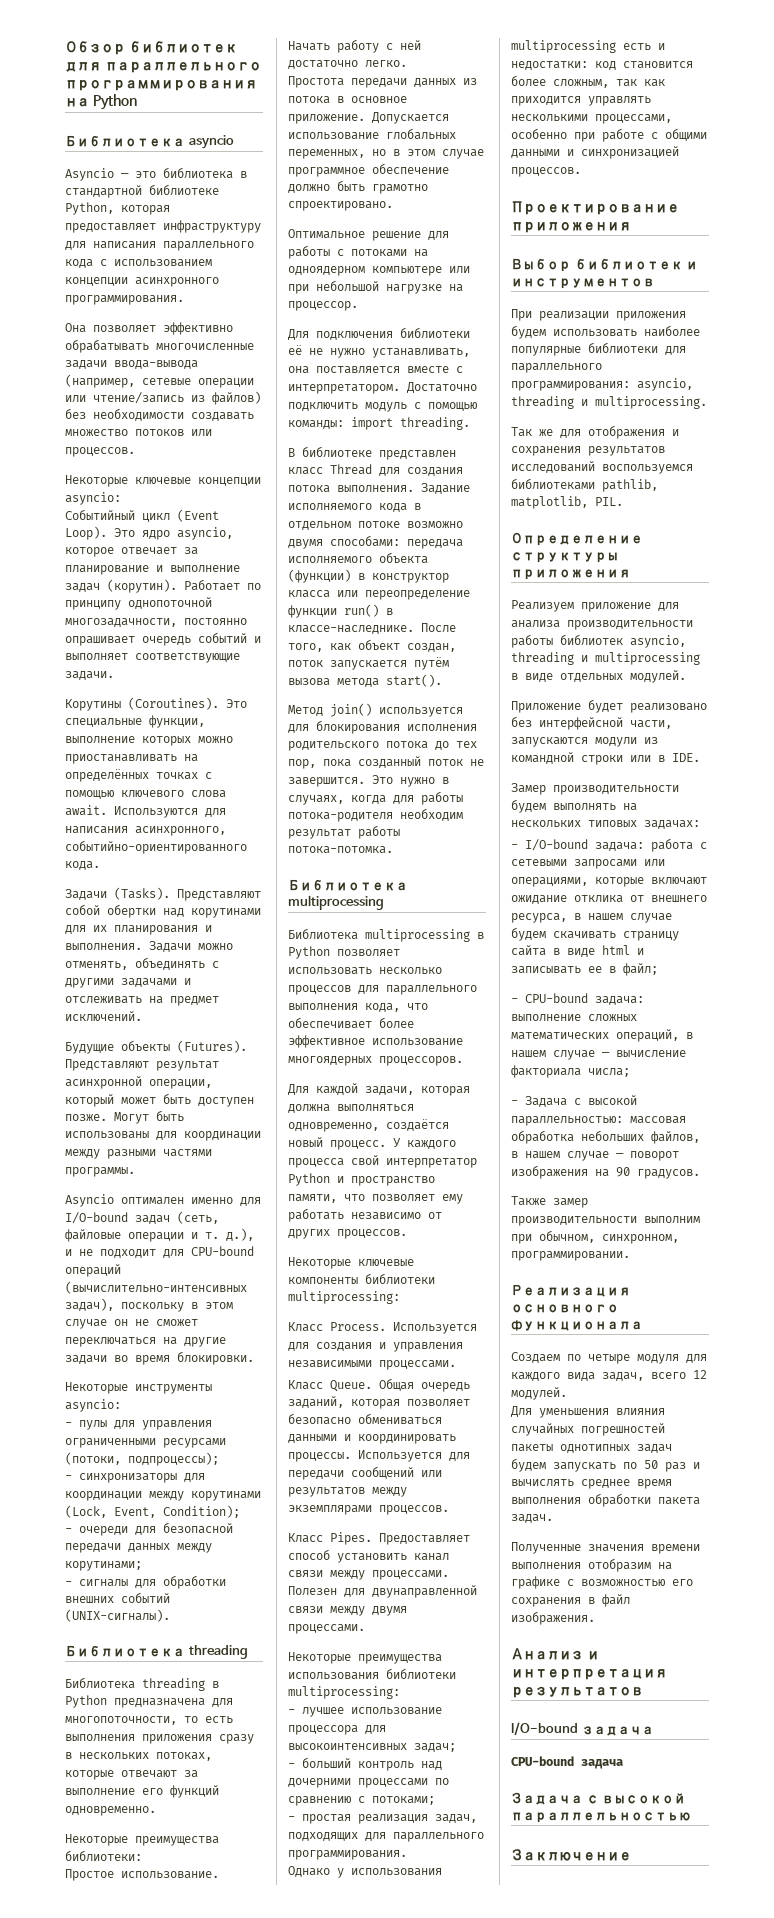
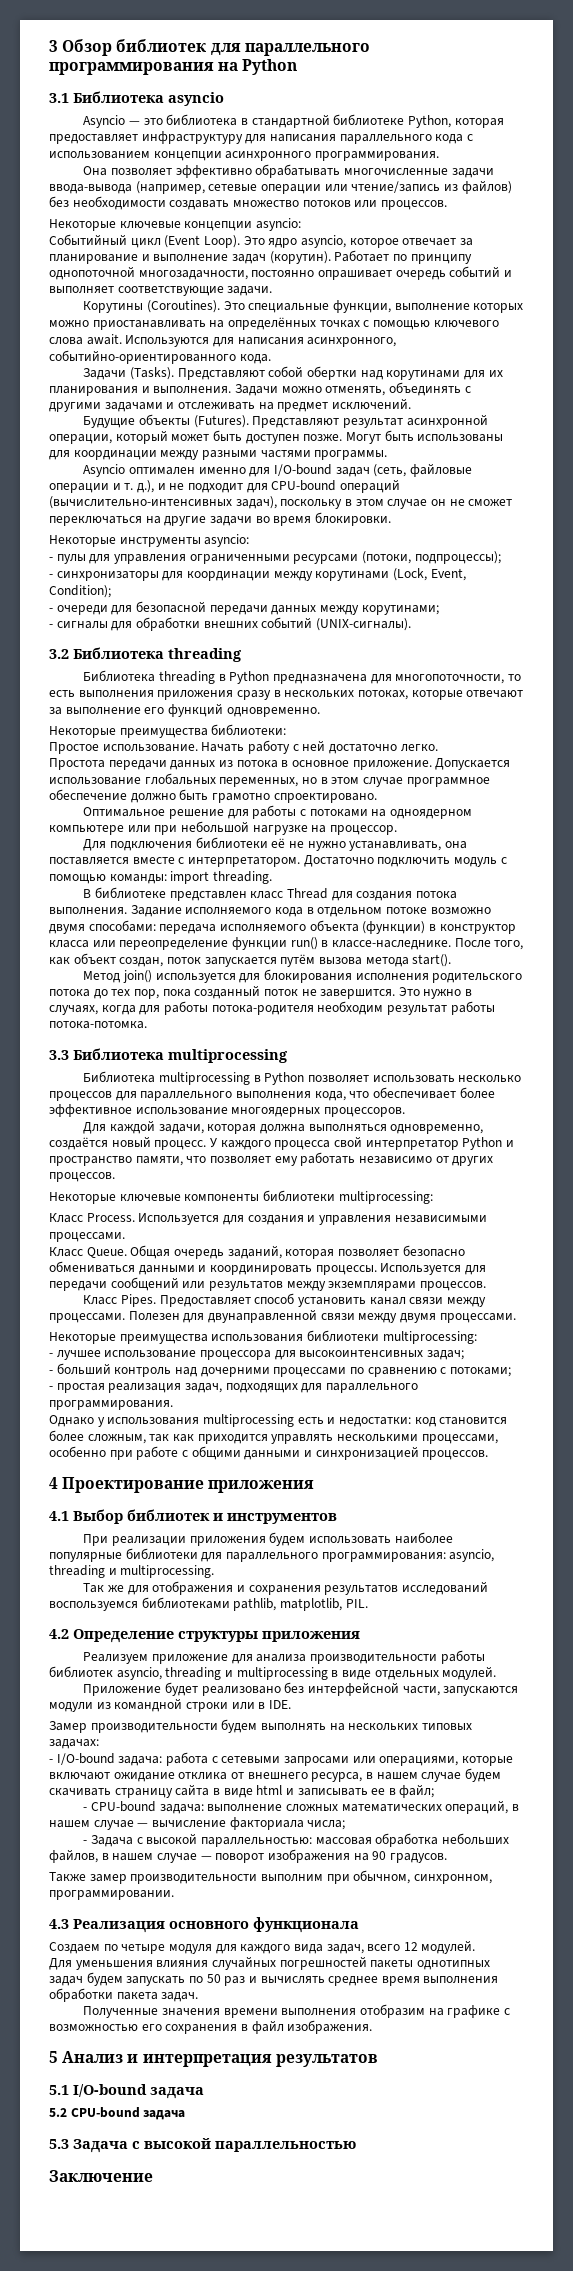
- Обзор библиотек для параллельного программирования на Python
+ 3 Обзор библиотек для параллельного программирования на Python
- Библиотека asyncio
+ 3.1 Библиотека asyncio
  - сигналы для обработки внешних событий (UNIX-сигналы).
- Библиотека threading
+ 3.2 Библиотека threading
  Это нужно в случаях, когда для работы потока-родителя необходим результат работы потока-потомка.
- Библиотека multiprocessing
+ 3.3 Библиотека multiprocessing
- Проектирование приложения
+ 4 Проектирование приложения
- Выбор библиотек и инструментов
+ 4.1 Выбор библиотек и инструментов
- Определение структуры приложения
+ 4.2 Определение структуры приложения
- Реализация основного функционала
+ 4.3 Реализация основного функционала
- Анализ и интерпретация результатов
+ 5 Анализ и интерпретация результатов
- I/O-bound задача
+ 5.1 I/O-bound задача
- CPU-bound задача
+ 5.2 CPU-bound задача
- Задача с высокой параллельностью
+ 5.3 Задача с высокой параллельностью

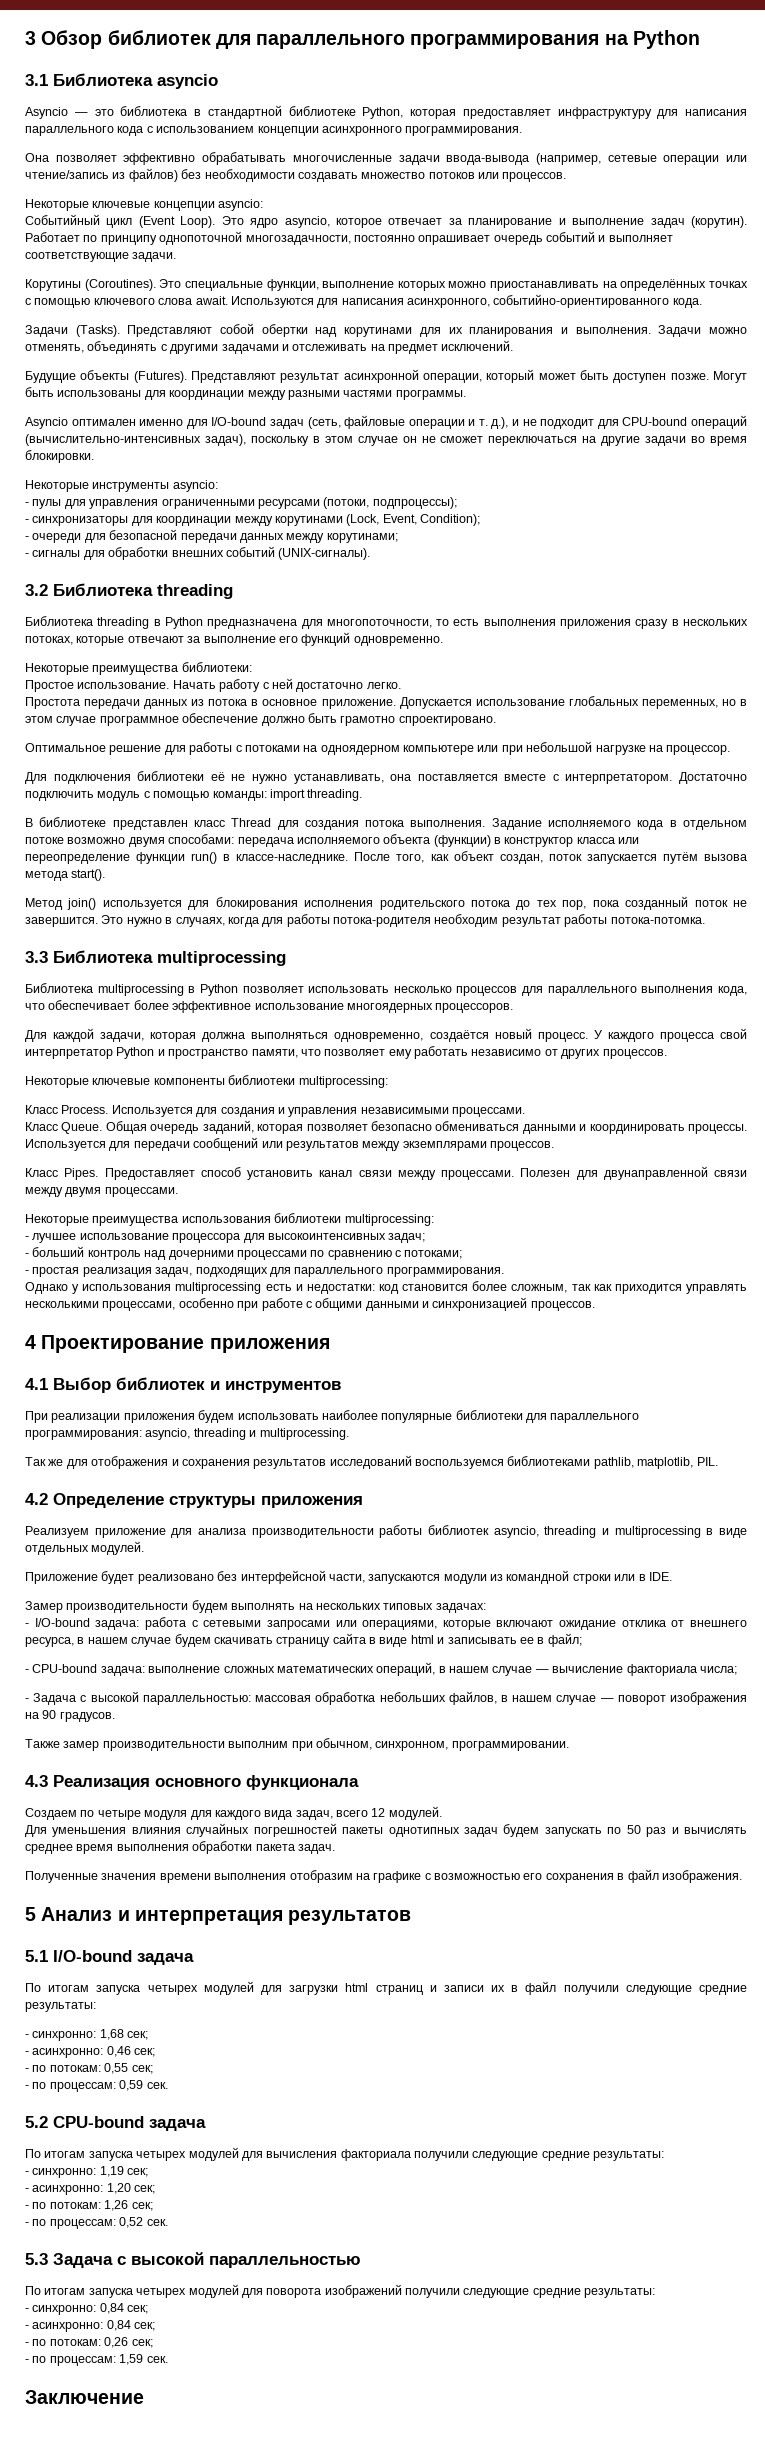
+ По итогам запуска четырех модулей для загрузки html страниц и записи их в файл получили следующие средние результаты:
+ - синхронно: 1,68 сек;
+ - асинхронно: 0,46 сек;
+ - по потокам: 0,55 сек;
+ - по процессам: 0,59 сек.
  5.2 CPU-bound задача
+ По итогам запуска четырех модулей для вычисления факториала получили следующие средние результаты:
+ - синхронно: 1,19 сек;
+ - асинхронно: 1,20 сек;
+ - по потокам: 1,26 сек;
+ - по процессам: 0,52 сек.
+ По итогам запуска четырех модулей для поворота изображений получили следующие средние результаты:
+ - синхронно: 0,84 сек;
+ - асинхронно: 0,84 сек;
+ - по потокам: 0,26 сек;
+ - по процессам: 1,59 сек.

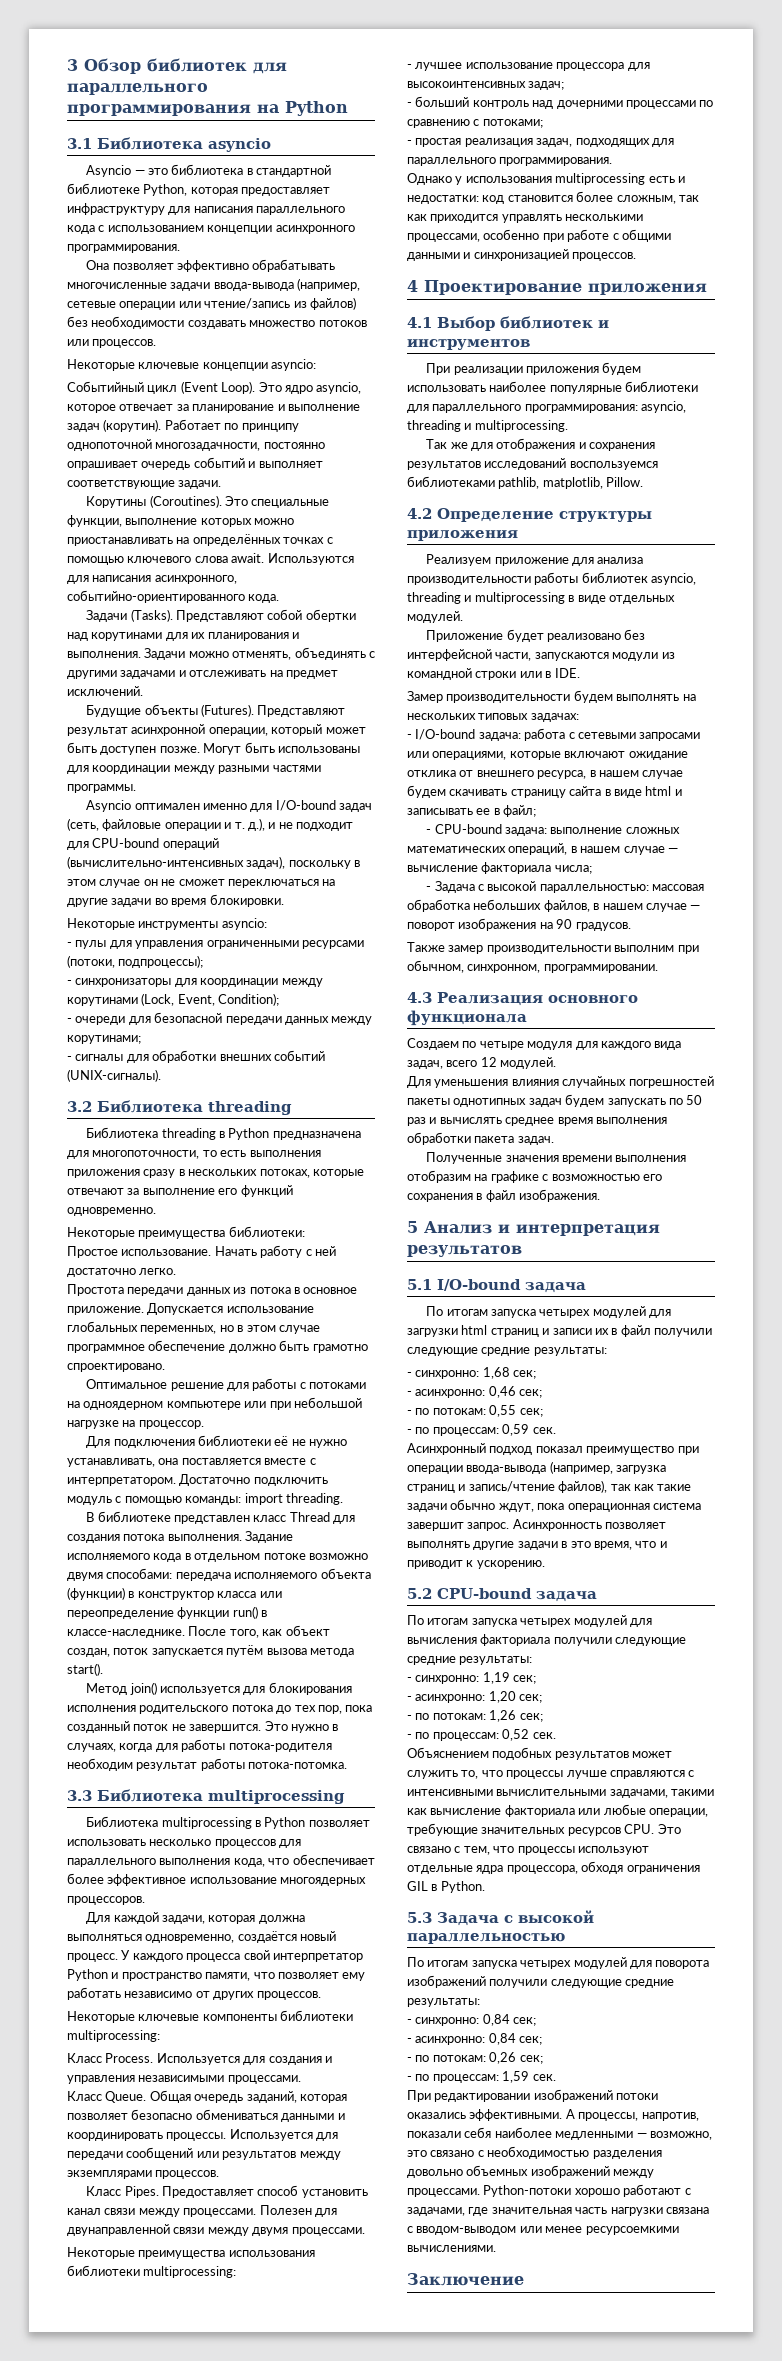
- Так же для отображения и сохранения результатов исследований воспользуемся библиотеками pathlib, matplotlib, PIL.
+ Так же для отображения и сохранения результатов исследований воспользуемся библиотеками pathlib, matplotlib, Pillow.
+ Асинхронный подход показал преимущество при операции ввода-вывода (например, загрузка страниц и запись/чтение файлов), так как такие задачи обычно ждут, пока операционная система завершит запрос. Асинхронность позволяет выполнять другие задачи в это время, что и приводит к ускорению.
+ Объяснением подобных результатов может служить то, что процессы лучше справляются с интенсивными вычислительными задачами, такими как вычисление факториала или любые операции, требующие значительных ресурсов CPU. Это связано с тем, что процессы используют отдельные ядра процессора, обходя ограничения GIL в Python.
+ При редактировании изображений потоки оказались эффективными. А процессы, напротив, показали себя наиболее медленными — возможно, это связано с необходимостью разделения довольно объемных изображений между процессами. Python-потоки хорошо работают с задачами, где значительная часть нагрузки связана с вводом-выводом или менее ресурсоемкими вычислениями.

